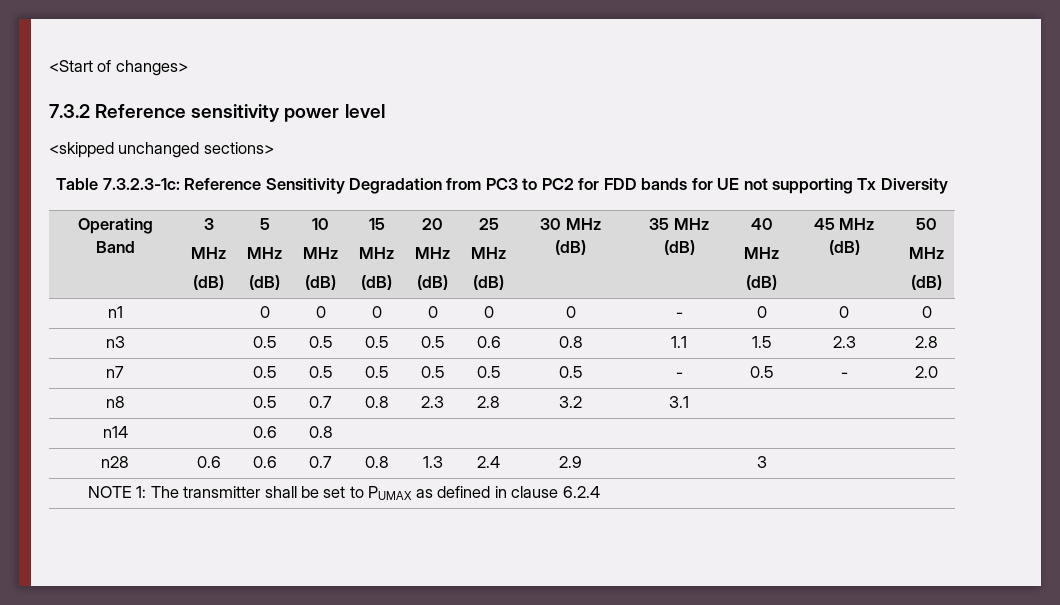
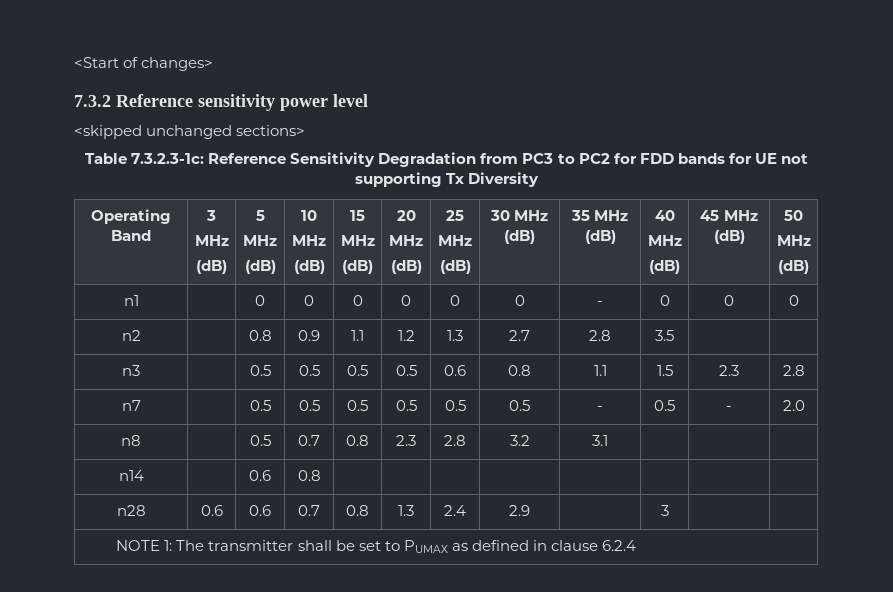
+ n2 | | 0.8 | 0.9 | 1.1 | 1.2 | 1.3 | 2.7 | 2.8 | 3.5 | |

